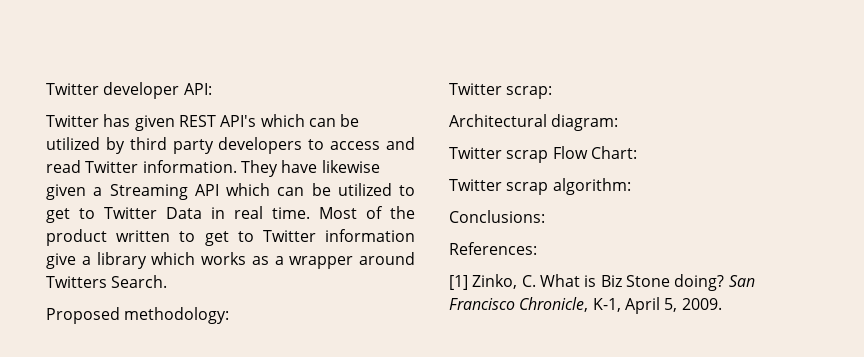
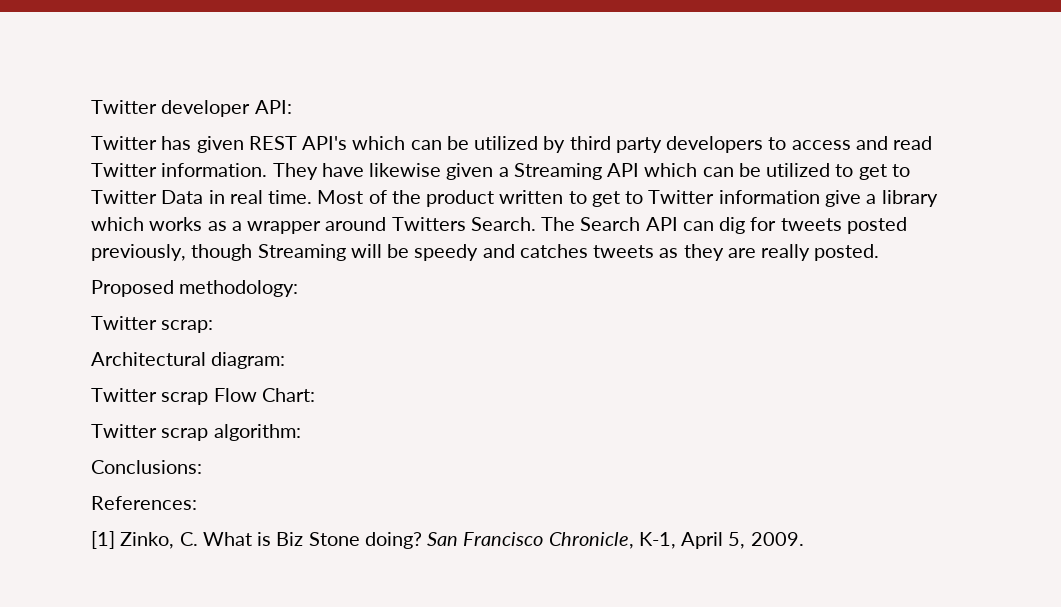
+ The Search API can dig for tweets posted previously, though Streaming will be speedy and catches tweets as they are really posted.

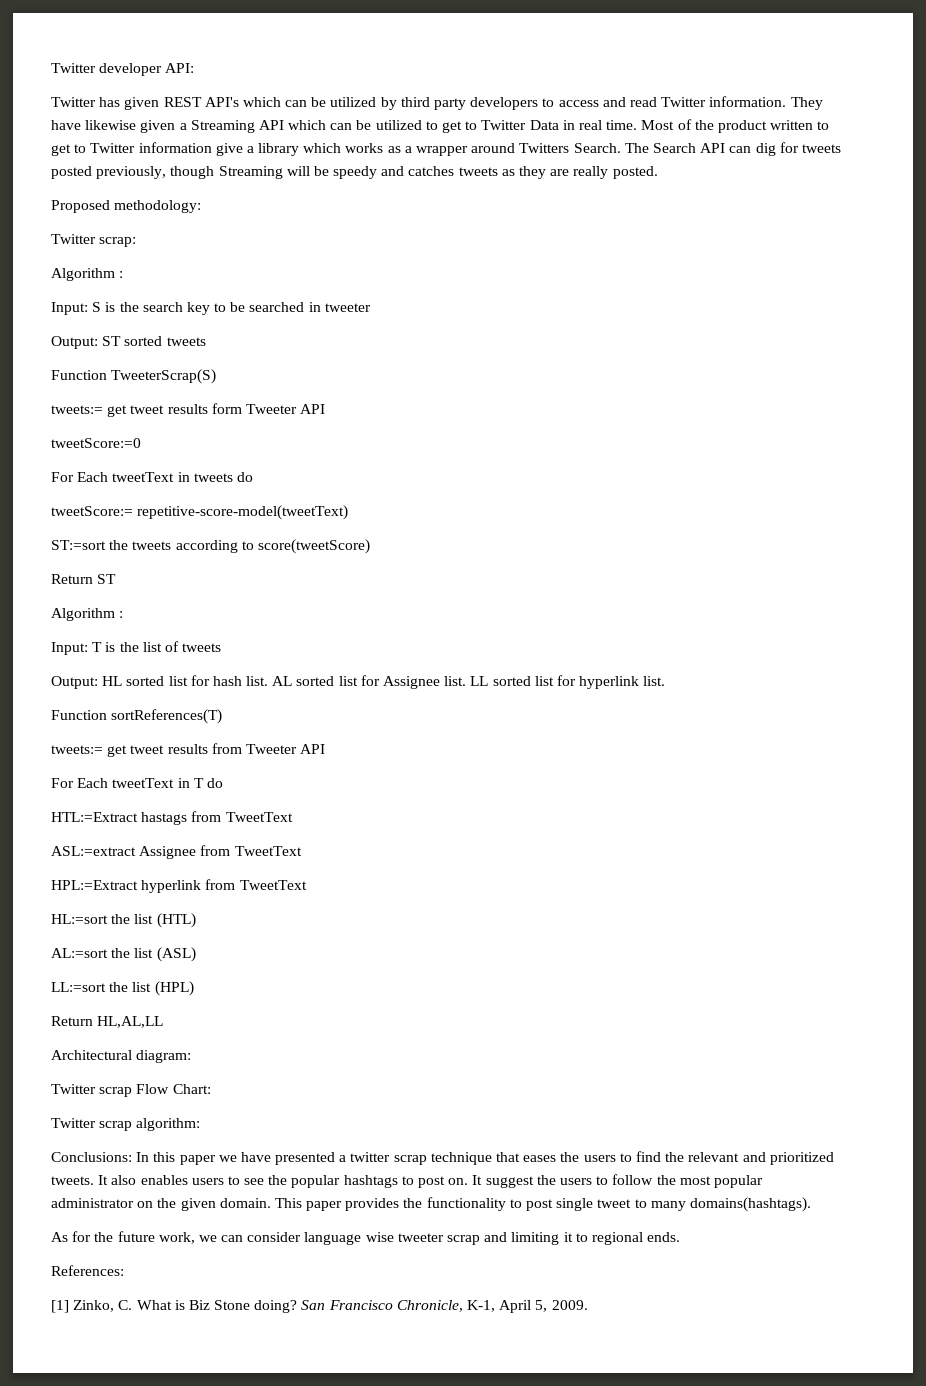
  Twitter scrap:
+ Algorithm :
+ Input: S is the search key to be searched in tweeter
+ Output: ST sorted tweets
+ Function TweeterScrap(S)
+ tweets:= get tweet results form Tweeter API
+ tweetScore:=0
+ For Each tweetText in tweets do
+ tweetScore:= repetitive-score-model(tweetText)
+ ST:=sort the tweets according to score(tweetScore)
+ Return ST
+ Algorithm :
+ Input: T is the list of tweets
+ Output: HL sorted list for hash list. AL sorted list for Assignee list. LL sorted list for hyperlink list.
+ Function sortReferences(T)
+ tweets:= get tweet results from Tweeter API
+ For Each tweetText in T do
+ HTL:=Extract hastags from TweetText
+ ASL:=extract Assignee from TweetText
+ HPL:=Extract hyperlink from TweetText
+ HL:=sort the list (HTL)
+ AL:=sort the list (ASL)
+ LL:=sort the list (HPL)
+ Return HL,AL,LL
- Conclusions:
+ Conclusions: In this paper we have presented a twitter scrap technique that eases the users to find the relevant and prioritized tweets. It also enables users to see the popular hashtags to post on. It suggest the users to follow the most popular administrator on the given domain. This paper provides the functionality to post single tweet to many domains(hashtags).
+ As for the future work, we can consider language wise tweeter scrap and limiting it to regional ends.

